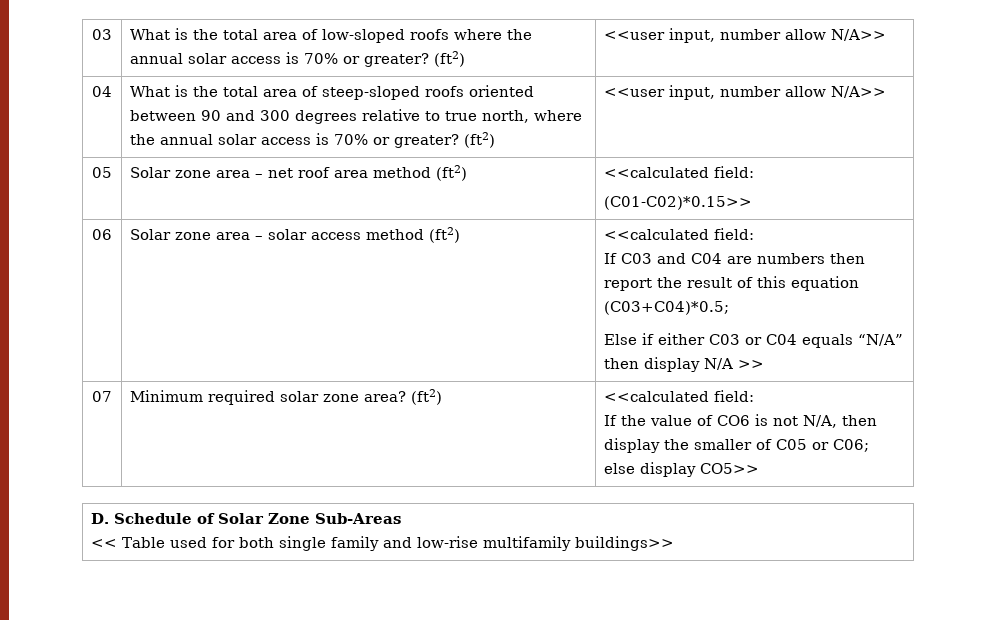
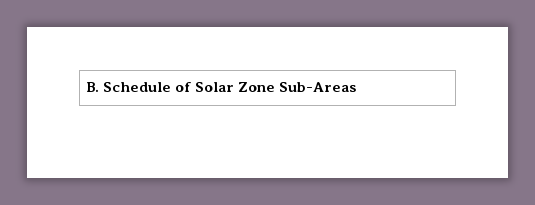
- 03 | What is the total area of low-sloped roofs where the annual solar access is 70% or greater? (ft2) | <<user input, number allow N/A>>
- 04 | What is the total area of steep-sloped roofs oriented between 90 and 300 degrees relative to true north, where the annual solar access is 70% or greater? (ft2) | <<user input, number allow N/A>>
- 05 | Solar zone area – net roof area method (ft2) | <<calculated field:
- (C01-C02)*0.15>>
- 06 | Solar zone area – solar access method (ft2) | <<calculated field:
- If C03 and C04 are numbers then report the result of this equation (C03+C04)*0.5;
- Else if either C03 or C04 equals “N/A” then display N/A >>
- 07 | Minimum required solar zone area? (ft2) | <<calculated field:
- If the value of CO6 is not N/A, then display the smaller of C05 or C06; else display CO5>>
- D. Schedule of Solar Zone Sub-Areas
- << Table used for both single family and low-rise multifamily buildings>>
+ B. Schedule of Solar Zone Sub-Areas

